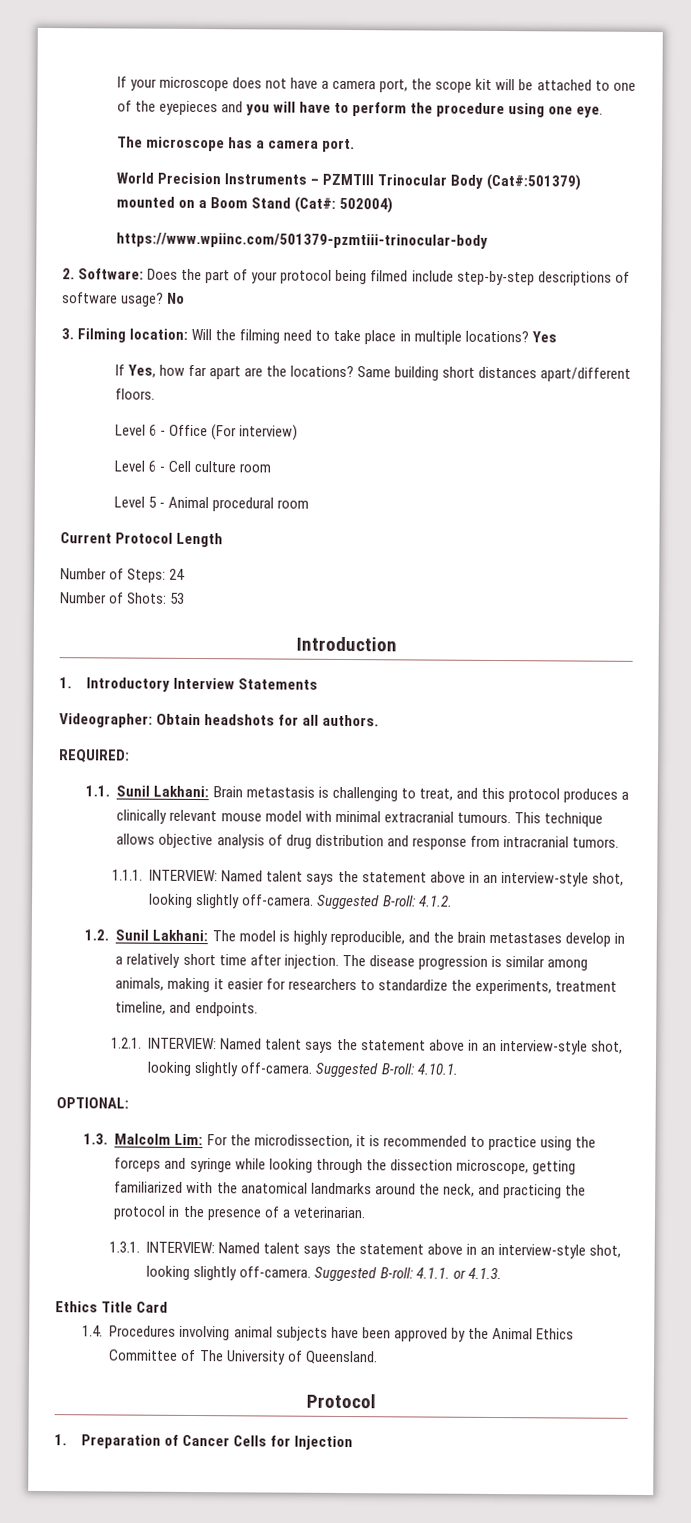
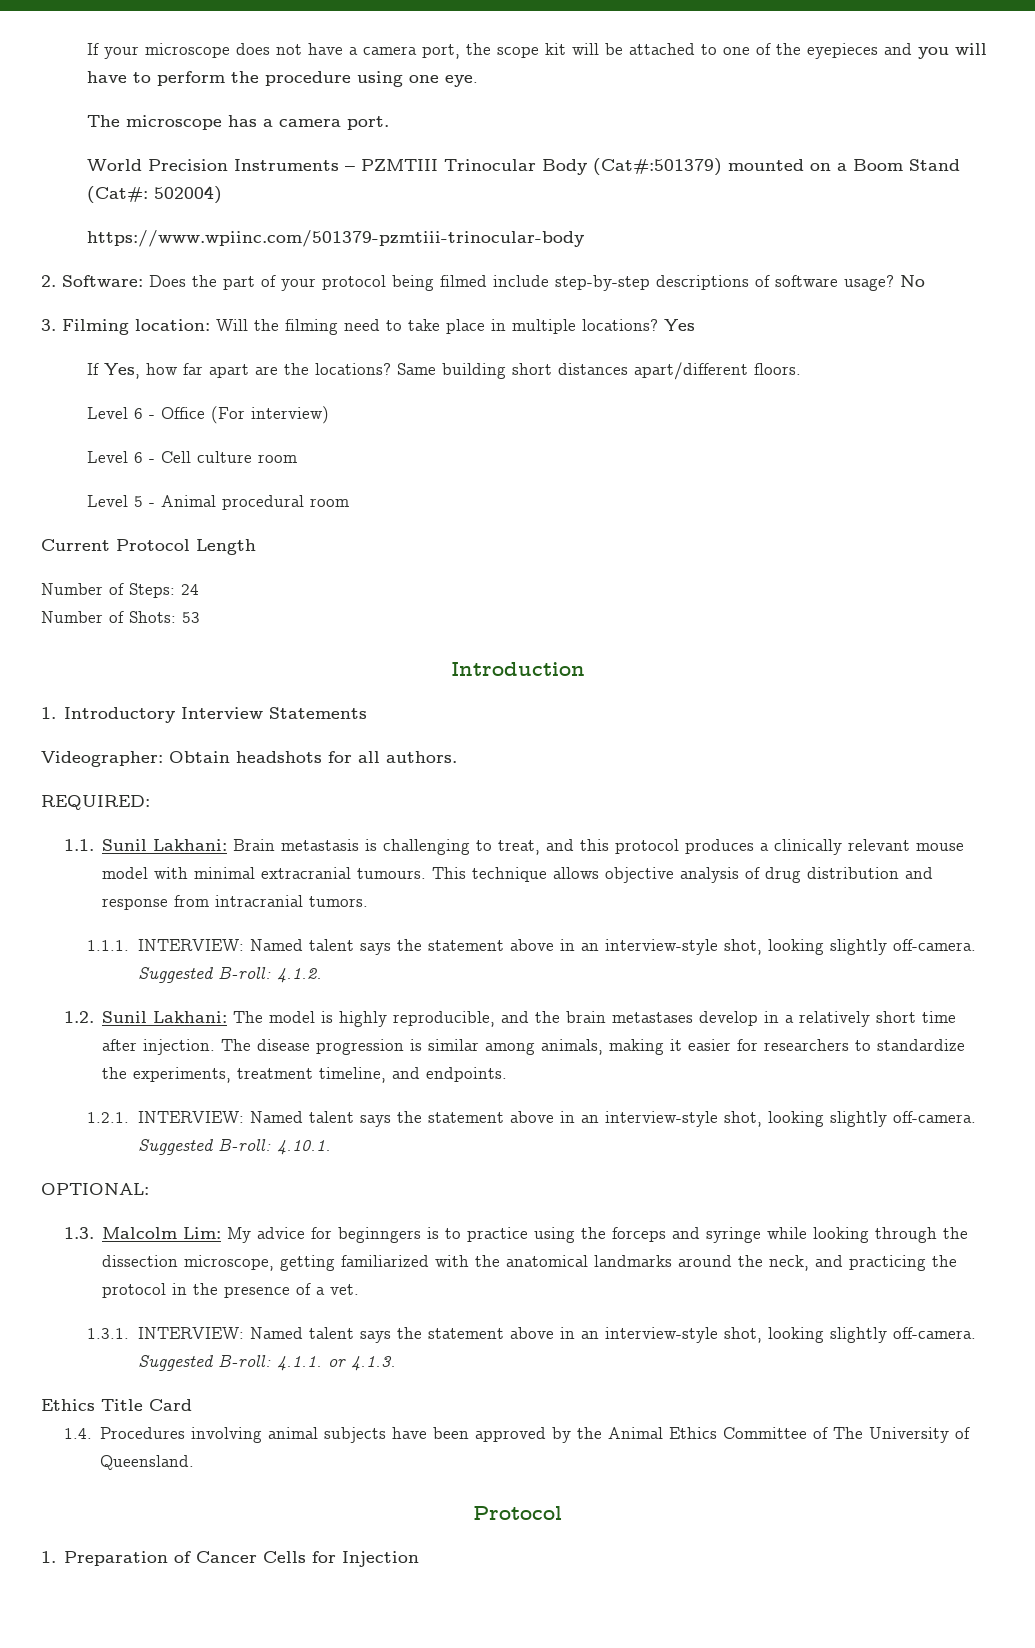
- 1.3. Malcolm Lim: For the microdissection, it is recommended to practice using the forceps and syringe while looking through the dissection microscope, getting familiarized with the anatomical landmarks around the neck, and practicing the protocol in the presence of a veterinarian.
+ 1.3. Malcolm Lim: My advice for beginngers is to practice using the forceps and syringe while looking through the dissection microscope, getting familiarized with the anatomical landmarks around the neck, and practicing the protocol in the presence of a vet.

